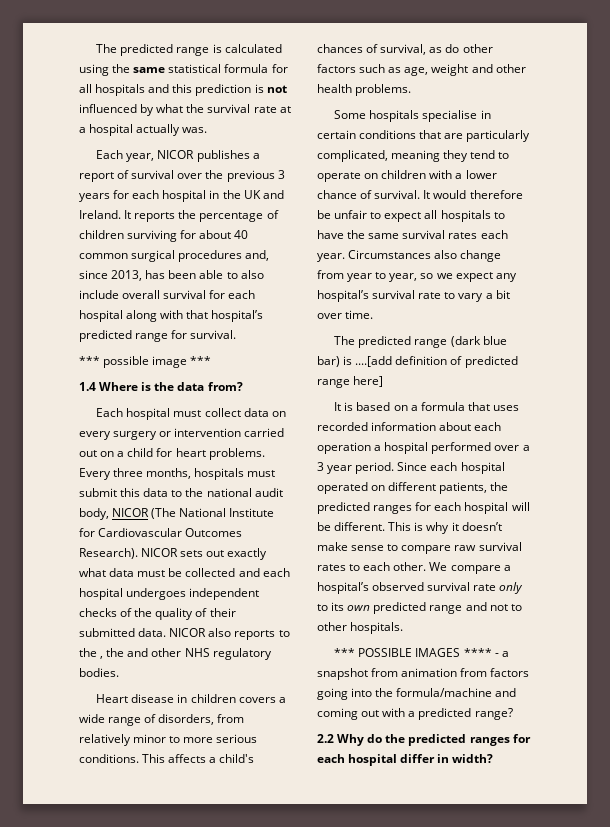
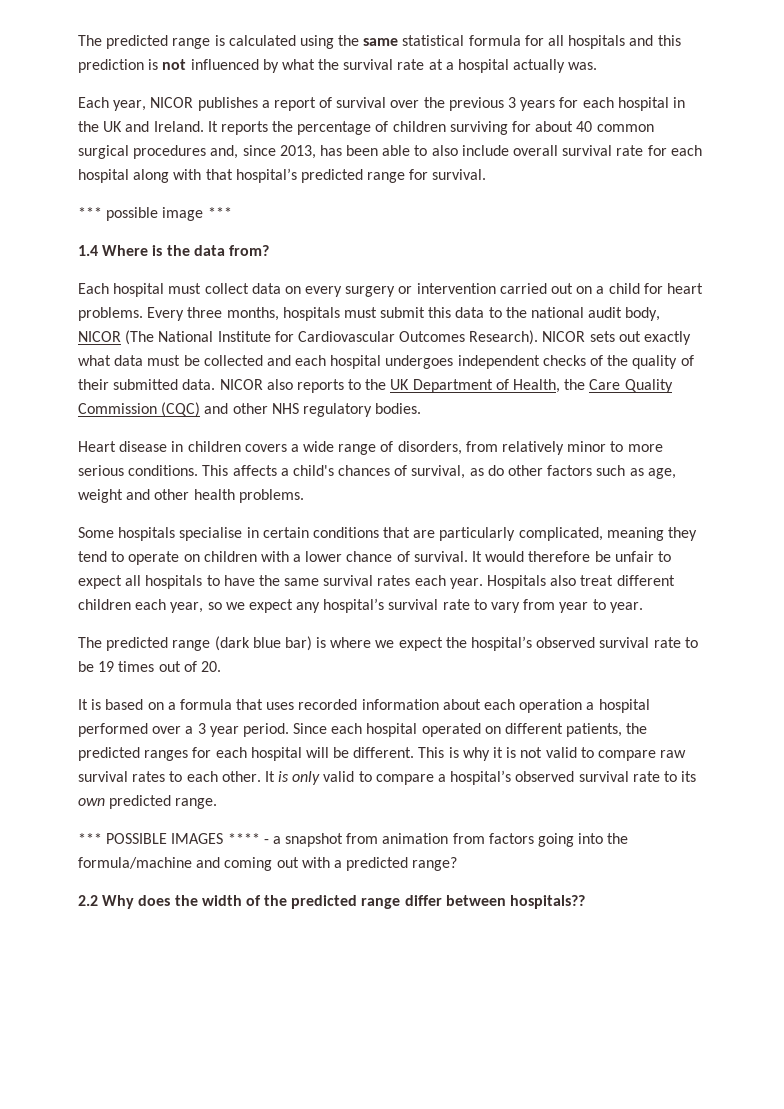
- It reports the percentage of children surviving for about 40 common surgical procedures and, since 2013, has been able to also include overall survival for each hospital along with that hospital’s predicted range for survival.
+ It reports the percentage of children surviving for about 40 common surgical procedures and, since 2013, has been able to also include overall survival rate for each hospital along with that hospital’s predicted range for survival.
- NICOR also reports to the , the and other NHS regulatory bodies.
+ NICOR also reports to the UK Department of Health, the Care Quality Commission (CQC) and other NHS regulatory bodies.
- Circumstances also change from year to year, so we expect any hospital’s survival rate to vary a bit over time.
+ Hospitals also treat different children each year, so we expect any hospital’s survival rate to vary from year to year.
- The predicted range (dark blue bar) is ....[add definition of predicted range here]
+ The predicted range (dark blue bar) is where we expect the hospital’s observed survival rate to be 19 times out of 20.
- This is why it doesn’t make sense to compare raw survival rates to each other.
+ This is why it is not valid to compare raw survival rates to each other.
- We compare a hospital’s observed survival rate only to its own predicted range and not to other hospitals.
+ It is only valid to compare a hospital’s observed survival rate to its own predicted range.
- 2.2 Why do the predicted ranges for each hospital differ in width?
+ 2.2 Why does the width of the predicted range differ between hospitals??

